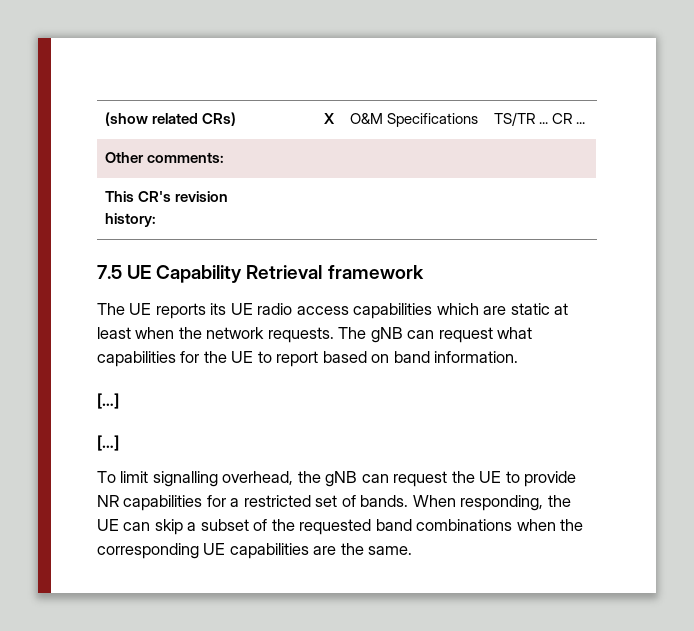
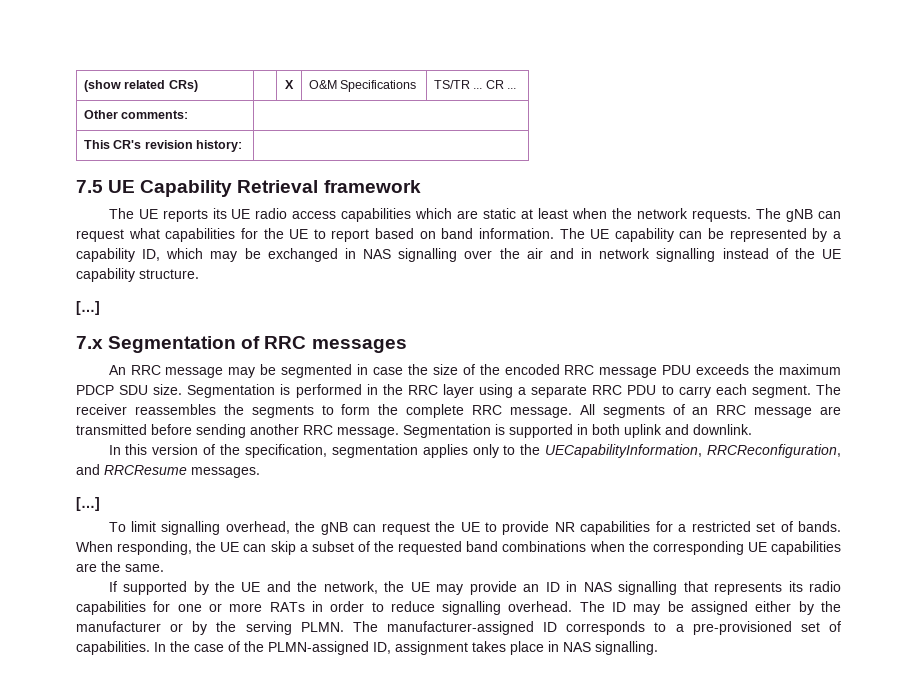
- The gNB can request what capabilities for the UE to report based on band information.
+ The gNB can request what capabilities for the UE to report based on band information. The UE capability can be represented by a capability ID, which may be exchanged in NAS signalling over the air and in network signalling instead of the UE capability structure.
  […]
+ 7.x Segmentation of RRC messages
+ An RRC message may be segmented in case the size of the encoded RRC message PDU exceeds the maximum PDCP SDU size. Segmentation is performed in the RRC layer using a separate RRC PDU to carry each segment. The receiver reassembles the segments to form the complete RRC message. All segments of an RRC message are transmitted before sending another RRC message. Segmentation is supported in both uplink and downlink.
+ In this version of the specification, segmentation applies only to the UECapabilityInformation, RRCReconfiguration, and RRCResume messages.
+ If supported by the UE and the network, the UE may provide an ID in NAS signalling that represents its radio capabilities for one or more RATs in order to reduce signalling overhead. The ID may be assigned either by the manufacturer or by the serving PLMN. The manufacturer-assigned ID corresponds to a pre-provisioned set of capabilities. In the case of the PLMN-assigned ID, assignment takes place in NAS signalling.

